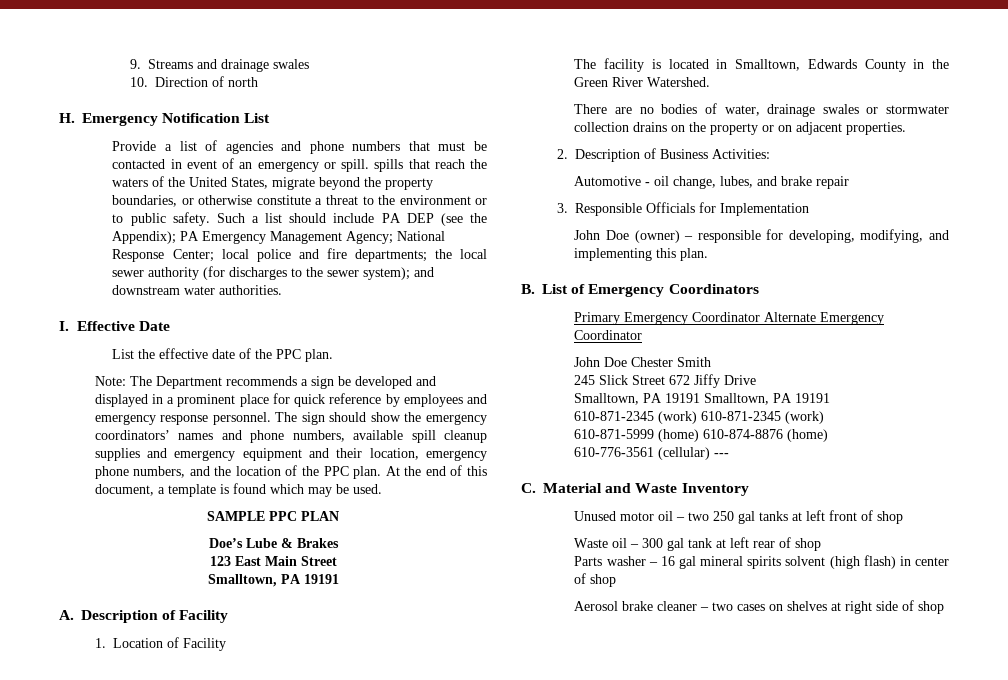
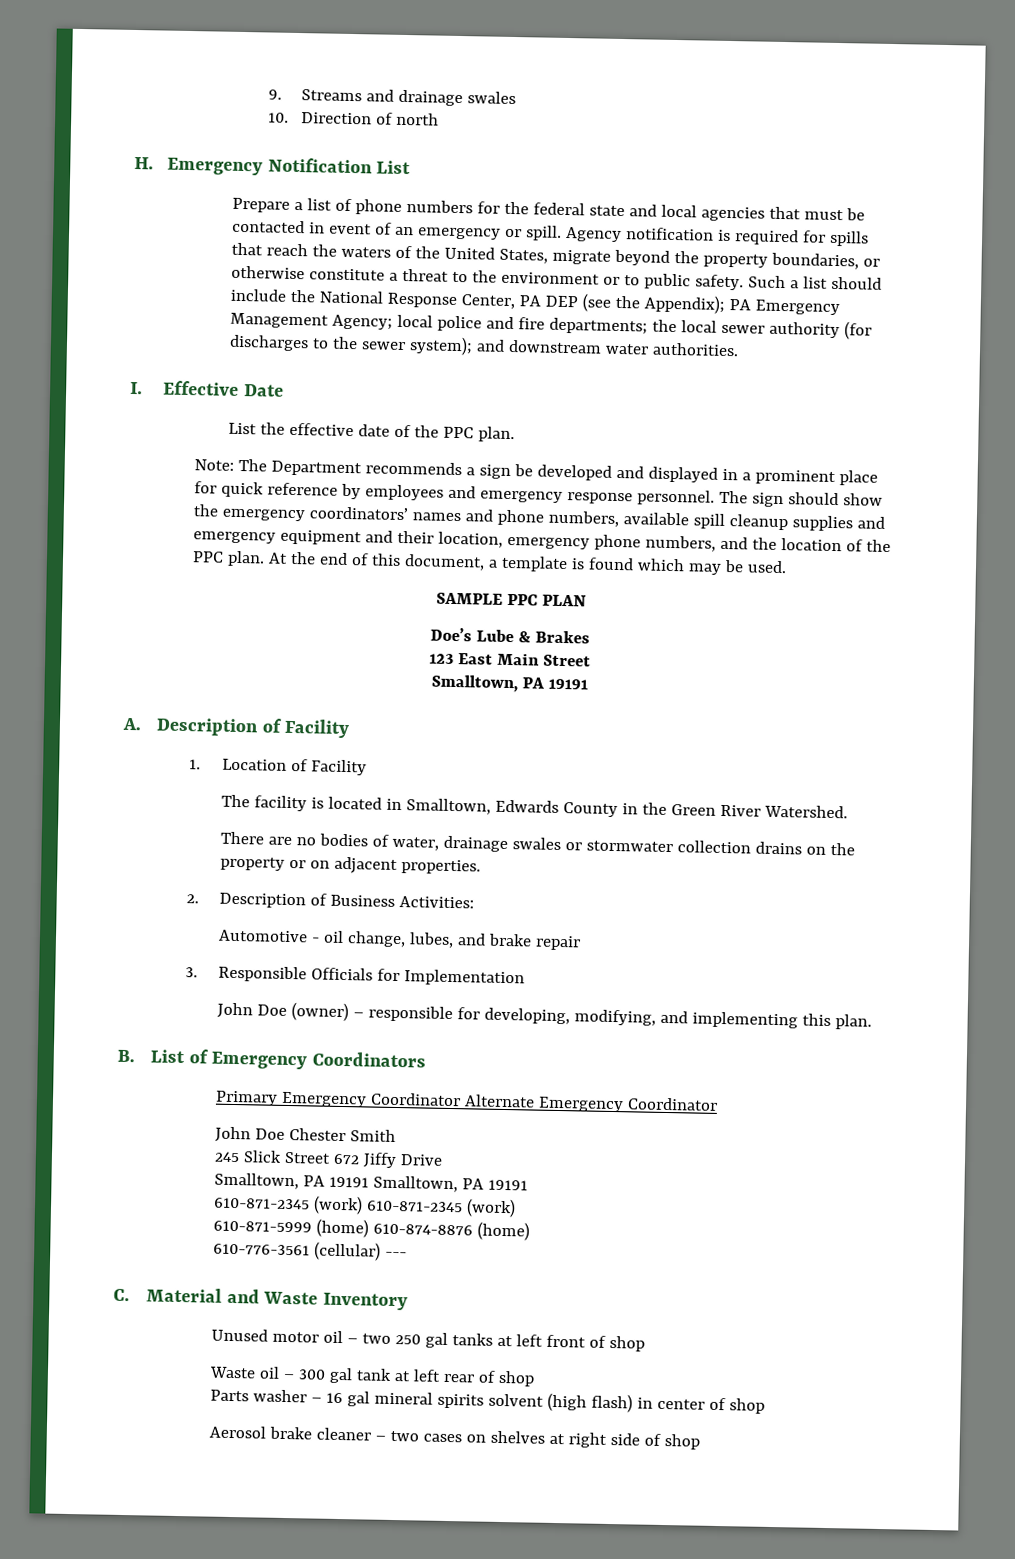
- Provide a list of agencies and phone numbers that must be contacted in event of an emergency or spill. spills that reach the waters of the United States, migrate beyond the property boundaries, or otherwise constitute a threat to the environment or to public safety.
+ Prepare a list of phone numbers for the federal state and local agencies that must be contacted in event of an emergency or spill. Agency notification is required for spills that reach the waters of the United States, migrate beyond the property boundaries, or otherwise constitute a threat to the environment or to public safety.
- Such a list should include PA DEP (see the Appendix); PA Emergency Management Agency; National Response Center; local police and fire departments; the local sewer authority (for discharges to the sewer system); and downstream water authorities.
+ Such a list should include the National Response Center, PA DEP (see the Appendix); PA Emergency Management Agency; local police and fire departments; the local sewer authority (for discharges to the sewer system); and downstream water authorities.

